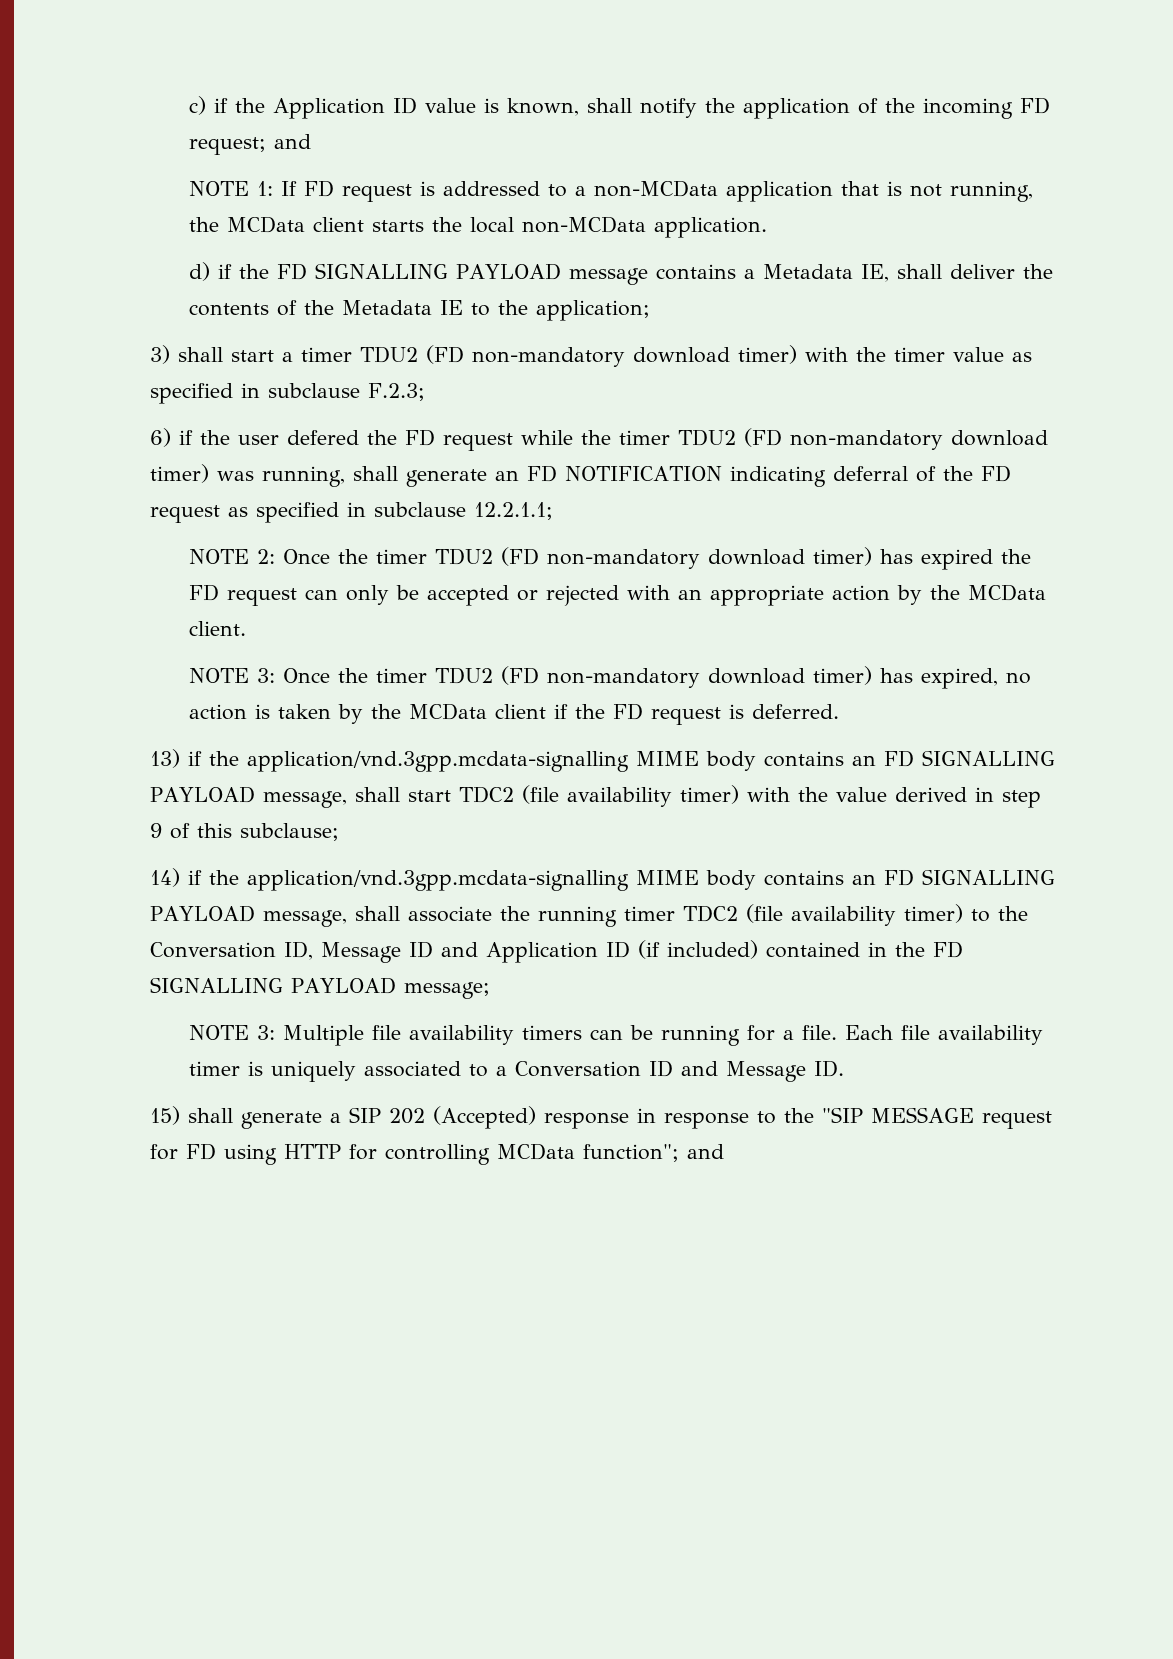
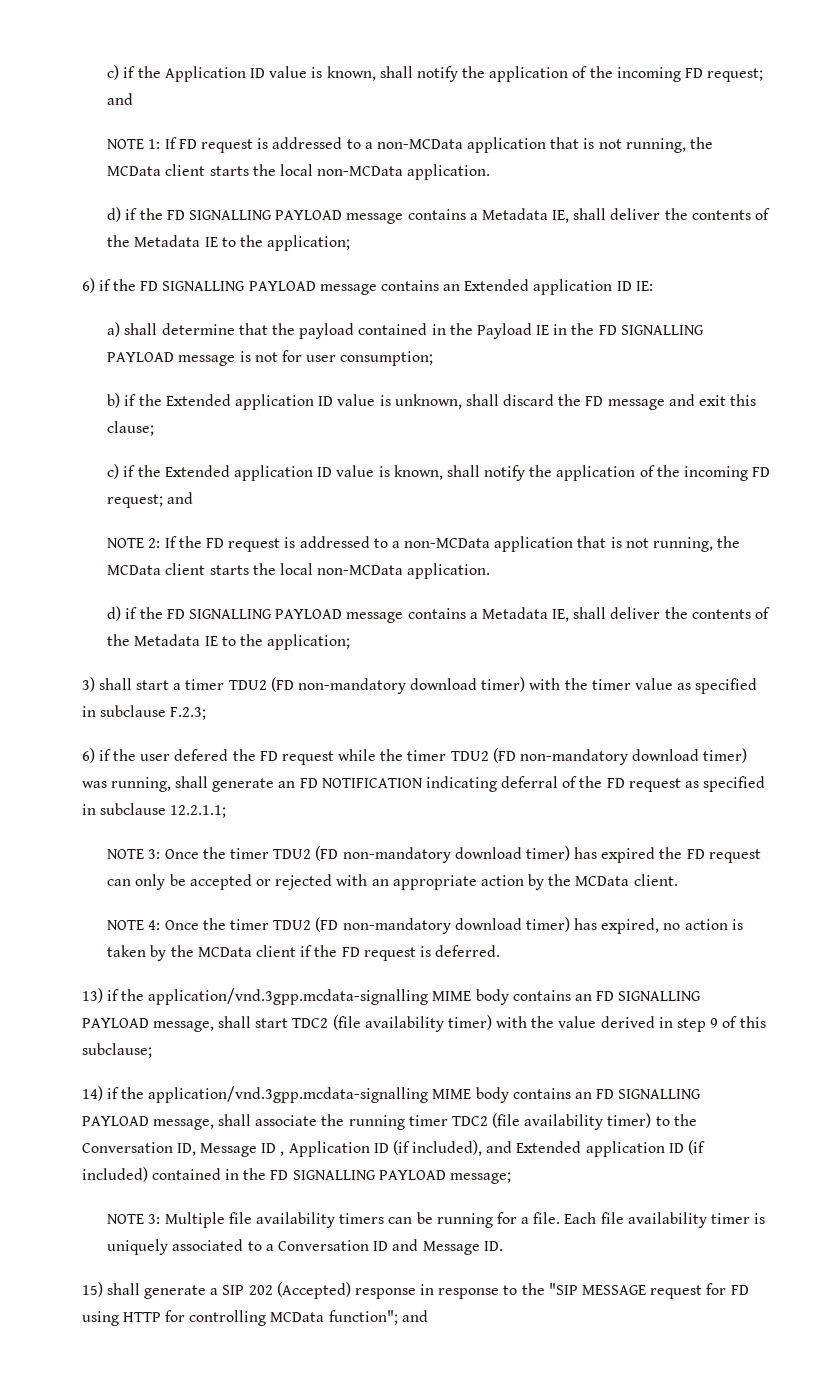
+ 6) if the FD SIGNALLING PAYLOAD message contains an Extended application ID IE:
+ a) shall determine that the payload contained in the Payload IE in the FD SIGNALLING PAYLOAD message is not for user consumption;
+ b) if the Extended application ID value is unknown, shall discard the FD message and exit this clause;
+ c) if the Extended application ID value is known, shall notify the application of the incoming FD request; and
+ NOTE 2: If the FD request is addressed to a non-MCData application that is not running, the MCData client starts the local non-MCData application.
+ d) if the FD SIGNALLING PAYLOAD message contains a Metadata IE, shall deliver the contents of the Metadata IE to the application;
- NOTE 2: Once the timer TDU2 (FD non-mandatory download timer) has expired the FD request can only be accepted or rejected with an appropriate action by the MCData client.
+ NOTE 3: Once the timer TDU2 (FD non-mandatory download timer) has expired the FD request can only be accepted or rejected with an appropriate action by the MCData client.
- NOTE 3: Once the timer TDU2 (FD non-mandatory download timer) has expired, no action is taken by the MCData client if the FD request is deferred.
+ NOTE 4: Once the timer TDU2 (FD non-mandatory download timer) has expired, no action is taken by the MCData client if the FD request is deferred.
- 14) if the application/vnd.3gpp.mcdata-signalling MIME body contains an FD SIGNALLING PAYLOAD message, shall associate the running timer TDC2 (file availability timer) to the Conversation ID, Message ID and Application ID (if included) contained in the FD SIGNALLING PAYLOAD message;
+ 14) if the application/vnd.3gpp.mcdata-signalling MIME body contains an FD SIGNALLING PAYLOAD message, shall associate the running timer TDC2 (file availability timer) to the Conversation ID, Message ID , Application ID (if included), and Extended application ID (if included) contained in the FD SIGNALLING PAYLOAD message;

